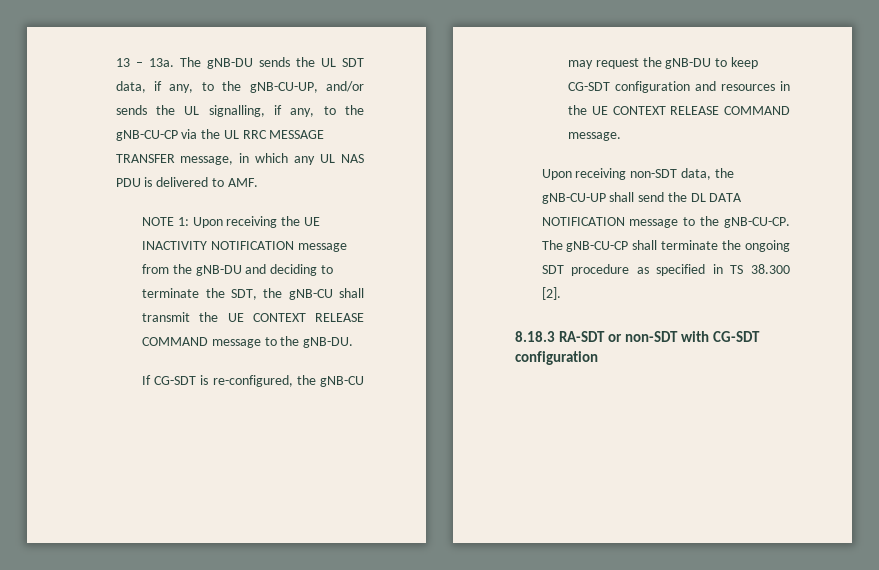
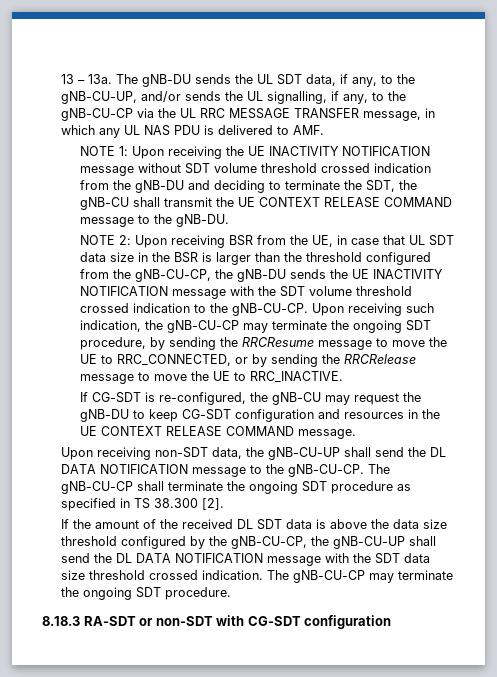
- NOTE 1: Upon receiving the UE INACTIVITY NOTIFICATION message from the gNB-DU and deciding to terminate the SDT, the gNB-CU shall transmit the UE CONTEXT RELEASE COMMAND message to the gNB-DU.
+ NOTE 1: Upon receiving the UE INACTIVITY NOTIFICATION message without SDT volume threshold crossed indication from the gNB-DU and deciding to terminate the SDT, the gNB-CU shall transmit the UE CONTEXT RELEASE COMMAND message to the gNB-DU.
+ NOTE 2: Upon receiving BSR from the UE, in case that UL SDT data size in the BSR is larger than the threshold configured from the gNB-CU-CP, the gNB-DU sends the UE INACTIVITY NOTIFICATION message with the SDT volume threshold crossed indication to the gNB-CU-CP. Upon receiving such indication, the gNB-CU-CP may terminate the ongoing SDT procedure, by sending the RRCResume message to move the UE to RRC_CONNECTED, or by sending the RRCRelease message to move the UE to RRC_INACTIVE.
+ If the amount of the received DL SDT data is above the data size threshold configured by the gNB-CU-CP, the gNB-CU-UP shall send the DL DATA NOTIFICATION message with the SDT data size threshold crossed indication. The gNB-CU-CP may terminate the ongoing SDT procedure.

